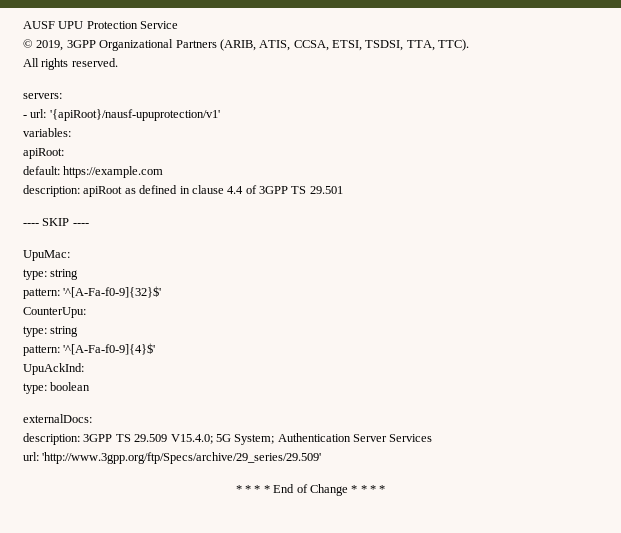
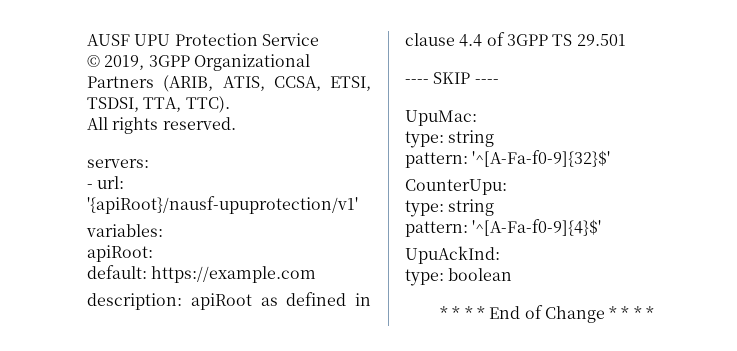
- externalDocs:
- description: 3GPP TS 29.509 V15.4.0; 5G System; Authentication Server Services
- url: 'http://www.3gpp.org/ftp/Specs/archive/29_series/29.509'

